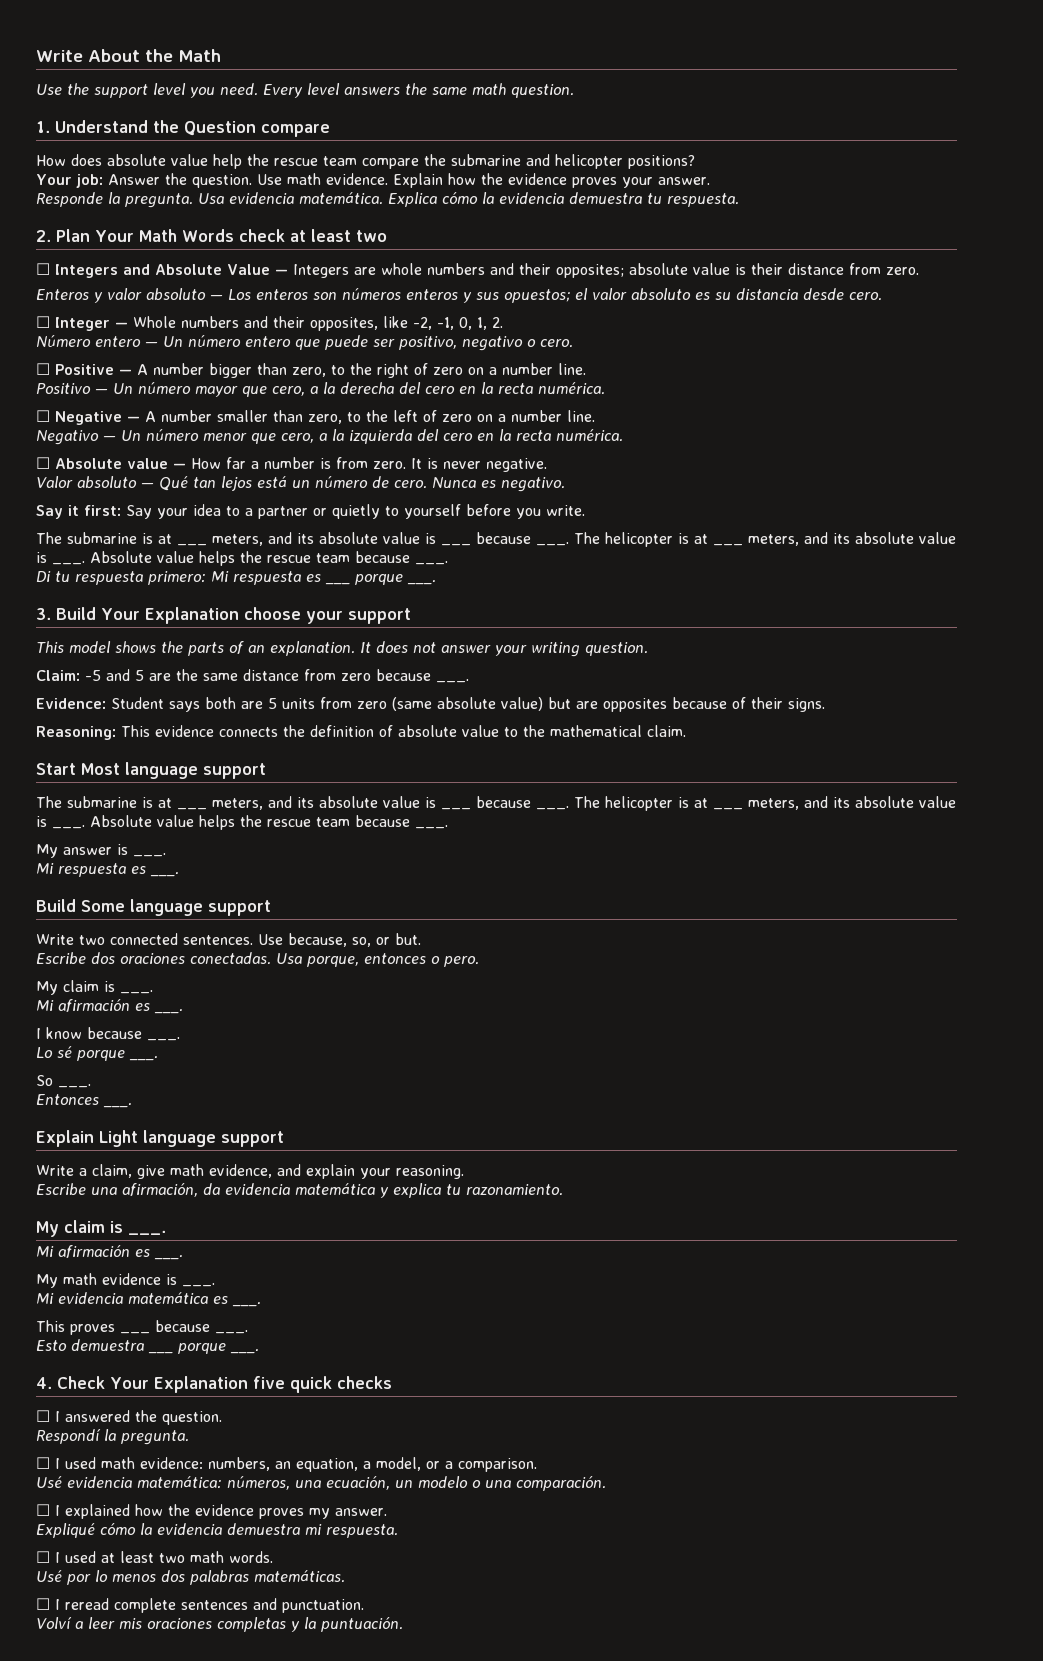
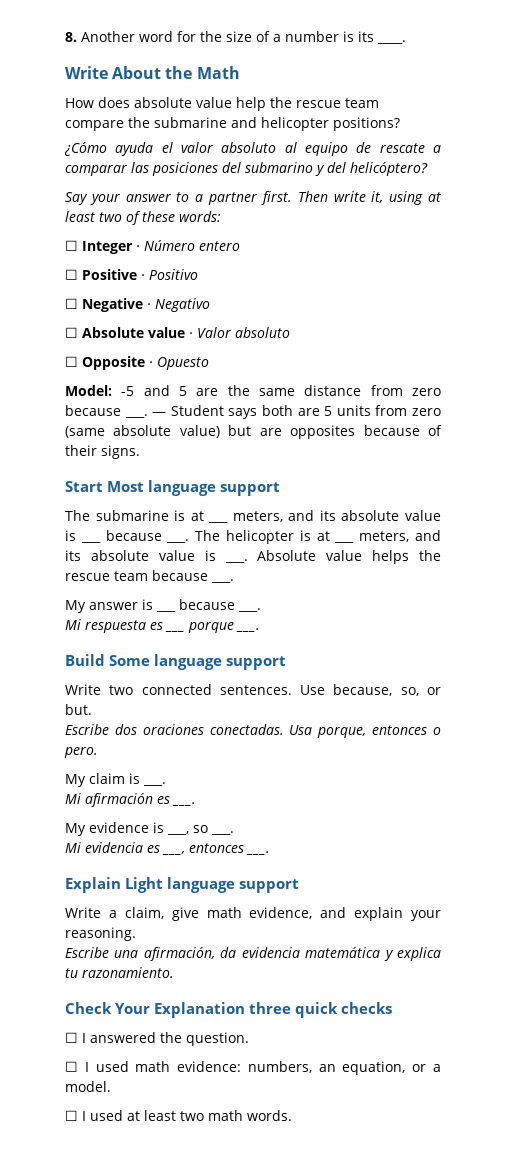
+ 8. Another word for the size of a number is its ____.
  Write About the Math
- Use the support level you need. Every level answers the same math question.
- 1. Understand the Question compare
- Your job: Answer the question. Use math evidence. Explain how the evidence proves your answer.
- Responde la pregunta. Usa evidencia matemática. Explica cómo la evidencia demuestra tu respuesta.
- 2. Plan Your Math Words check at least two
- ☐ Integers and Absolute Value — Integers are whole numbers and their opposites; absolute value is their distance from zero.
- Enteros y valor absoluto — Los enteros son números enteros y sus opuestos; el valor absoluto es su distancia desde cero.
- ☐ Integer — Whole numbers and their opposites, like -2, -1, 0, 1, 2.
- Número entero — Un número entero que puede ser positivo, negativo o cero.
- ☐ Positive — A number bigger than zero, to the right of zero on a number line.
- Positivo — Un número mayor que cero, a la derecha del cero en la recta numérica.
- ☐ Negative — A number smaller than zero, to the left of zero on a number line.
- Negativo — Un número menor que cero, a la izquierda del cero en la recta numérica.
- ☐ Absolute value — How far a number is from zero. It is never negative.
- Valor absoluto — Qué tan lejos está un número de cero. Nunca es negativo.
- Say it first: Say your idea to a partner or quietly to yourself before you write.
- The submarine is at ___ meters, and its absolute value is ___ because ___. The helicopter is at ___ meters, and its absolute value is ___. Absolute value helps the rescue team because ___.
- Di tu respuesta primero: Mi respuesta es ___ porque ___.
- 3. Build Your Explanation choose your support
- This model shows the parts of an explanation. It does not answer your writing question.
- Claim: -5 and 5 are the same distance from zero because ___.
- Evidence: Student says both are 5 units from zero (same absolute value) but are opposites because of their signs.
+ ¿Cómo ayuda el valor absoluto al equipo de rescate a comparar las posiciones del submarino y del helicóptero?
+ Say your answer to a partner first. Then write it, using at least two of these words:
+ ☐ Integer · Número entero
+ ☐ Positive · Positivo
+ ☐ Negative · Negativo
+ ☐ Absolute value · Valor absoluto
+ ☐ Opposite · Opuesto
+ Model: -5 and 5 are the same distance from zero because ___. — Student says both are 5 units from zero (same absolute value) but are opposites because of their signs.
- Reasoning: This evidence connects the definition of absolute value to the mathematical claim.
- My answer is ___.
+ My answer is ___ because ___.
- Mi respuesta es ___.
+ Mi respuesta es ___ porque ___.
- I know because ___.
- Lo sé porque ___.
- So ___.
- Entonces ___.
+ My evidence is ___, so ___.
+ Mi evidencia es ___, entonces ___.
  Escribe una afirmación, da evidencia matemática y explica tu razonamiento.
- My claim is ___.
- Mi afirmación es ___.
- My math evidence is ___.
- Mi evidencia matemática es ___.
- This proves ___ because ___.
- Esto demuestra ___ porque ___.
- 4. Check Your Explanation five quick checks
+ Check Your Explanation three quick checks
- Respondí la pregunta.
- ☐ I used math evidence: numbers, an equation, a model, or a comparison.
- Usé evidencia matemática: números, una ecuación, un modelo o una comparación.
- ☐ I explained how the evidence proves my answer.
- Expliqué cómo la evidencia demuestra mi respuesta.
+ ☐ I used math evidence: numbers, an equation, or a model.
- Usé por lo menos dos palabras matemáticas.
- ☐ I reread complete sentences and punctuation.
- Volví a leer mis oraciones completas y la puntuación.

